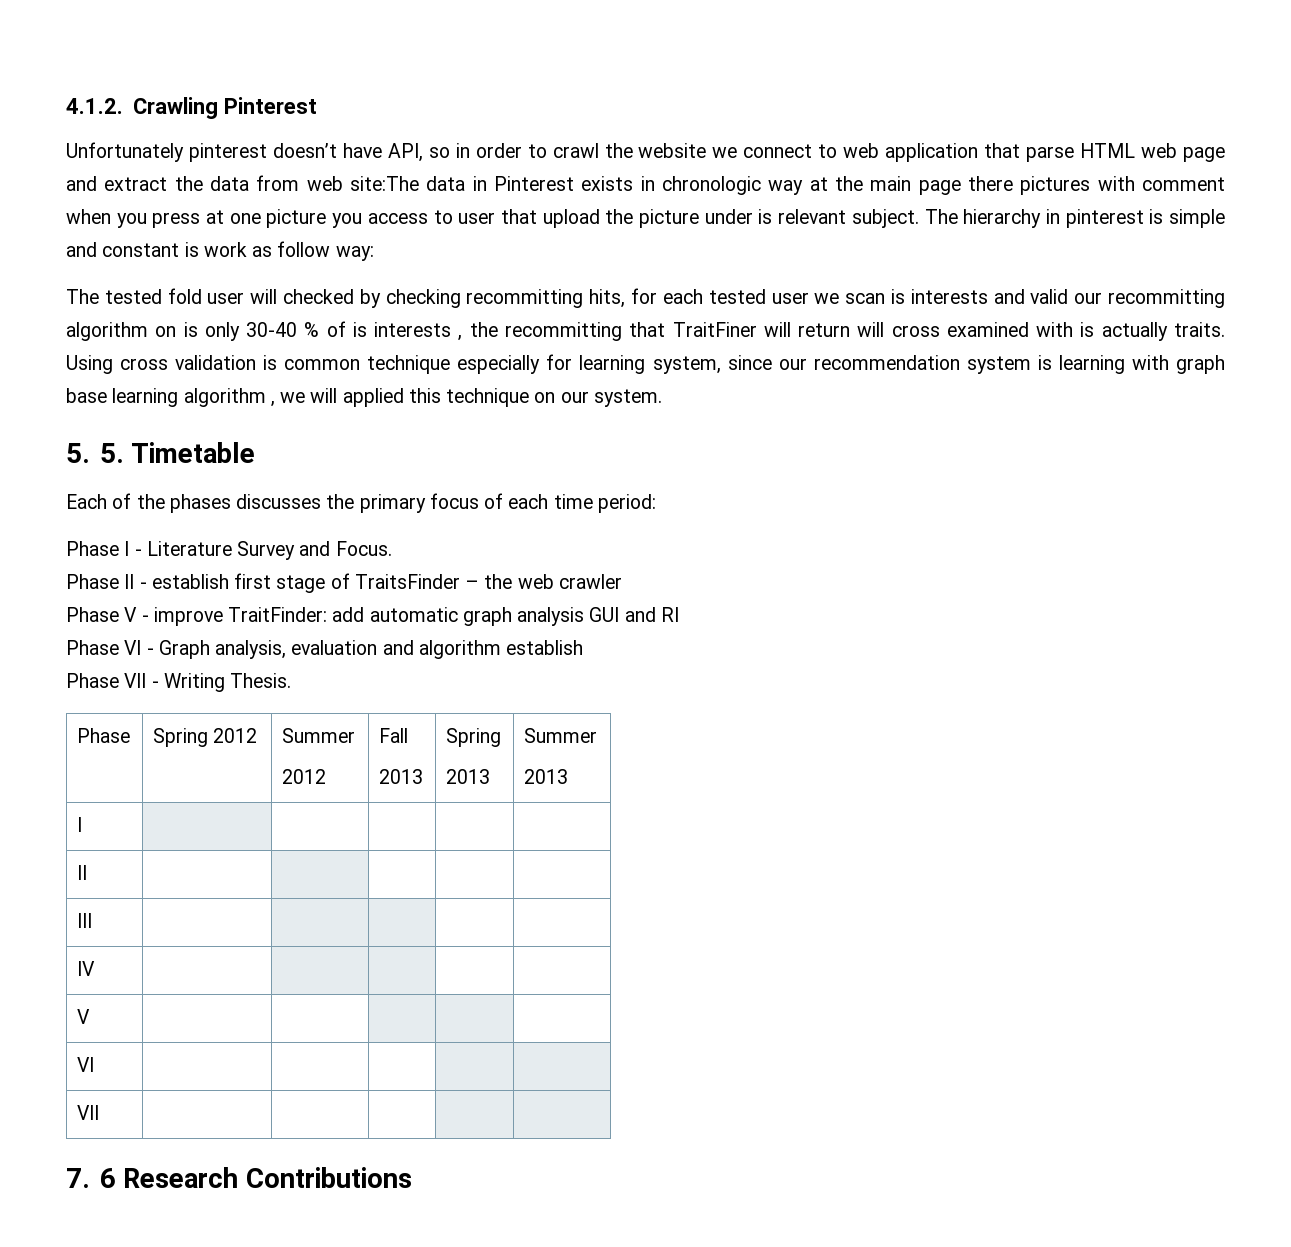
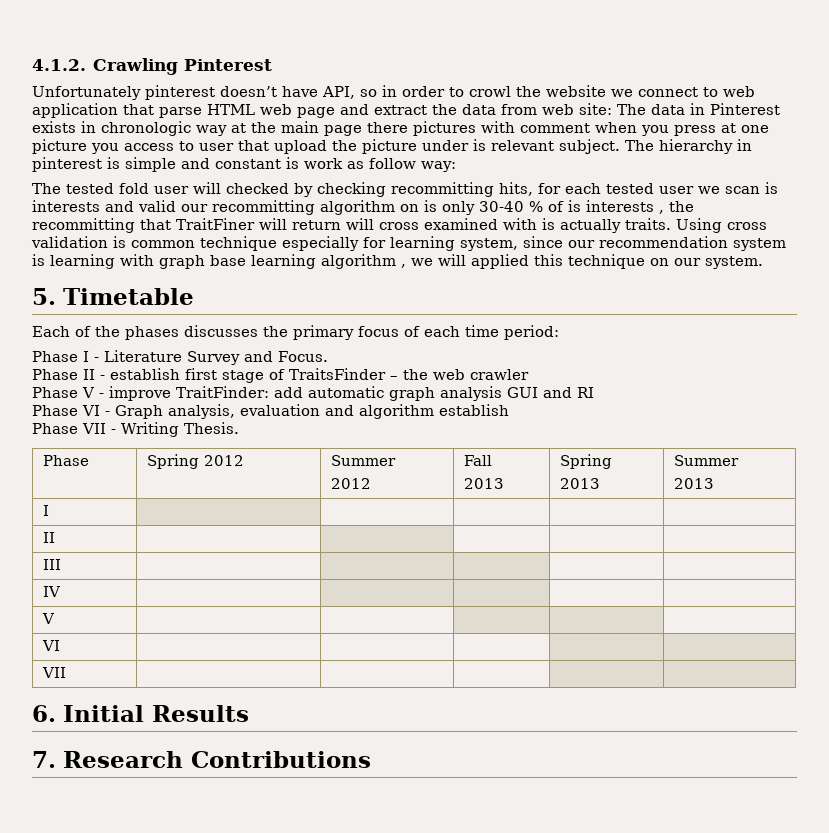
- Unfortunately pinterest doesn’t have API, so in order to crawl the website we connect to web application that parse HTML web page and extract the data from web site:The data in Pinterest exists in chronologic way at the main page there pictures with comment when you press at one picture you access to user that upload the picture under is relevant subject.
+ Unfortunately pinterest doesn’t have API, so in order to crowl the website we connect to web application that parse HTML web page and extract the data from web site: The data in Pinterest exists in chronologic way at the main page there pictures with comment when you press at one picture you access to user that upload the picture under is relevant subject.
- 5. 5. Timetable
+ 5. Timetable
- 7. 6 Research Contributions
+ 6. Initial Results
+ 7. Research Contributions

